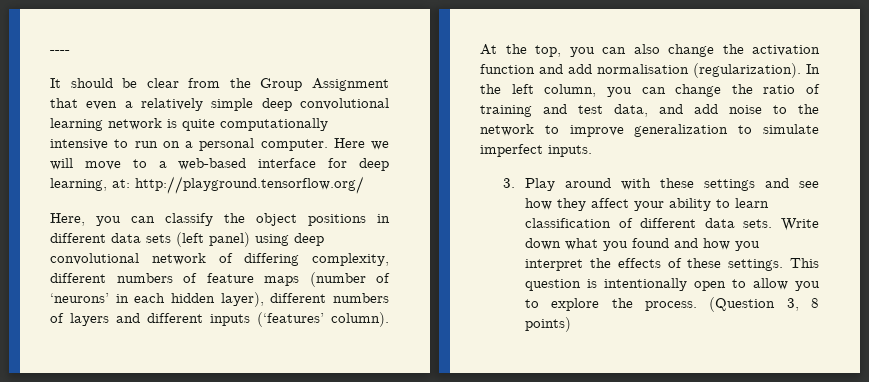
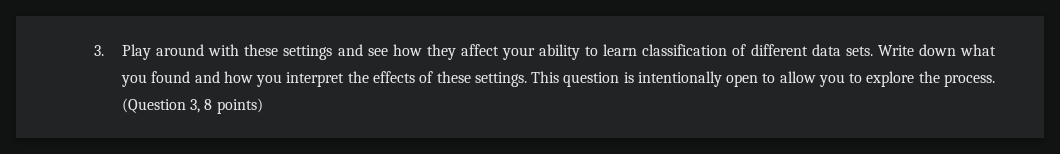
- ----
- It should be clear from the Group Assignment that even a relatively simple deep convolutional learning network is quite computationally intensive to run on a personal computer. Here we will move to a web-based interface for deep learning, at: http://playground.tensorflow.org/
- Here, you can classify the object positions in different data sets (left panel) using deep convolutional network of differing complexity, different numbers of feature maps (number of ‘neurons’ in each hidden layer), different numbers of layers and different inputs (‘features’ column). At the top, you can also change the activation function and add normalisation (regularization). In the left column, you can change the ratio of training and test data, and add noise to the network to improve generalization to simulate imperfect inputs.

